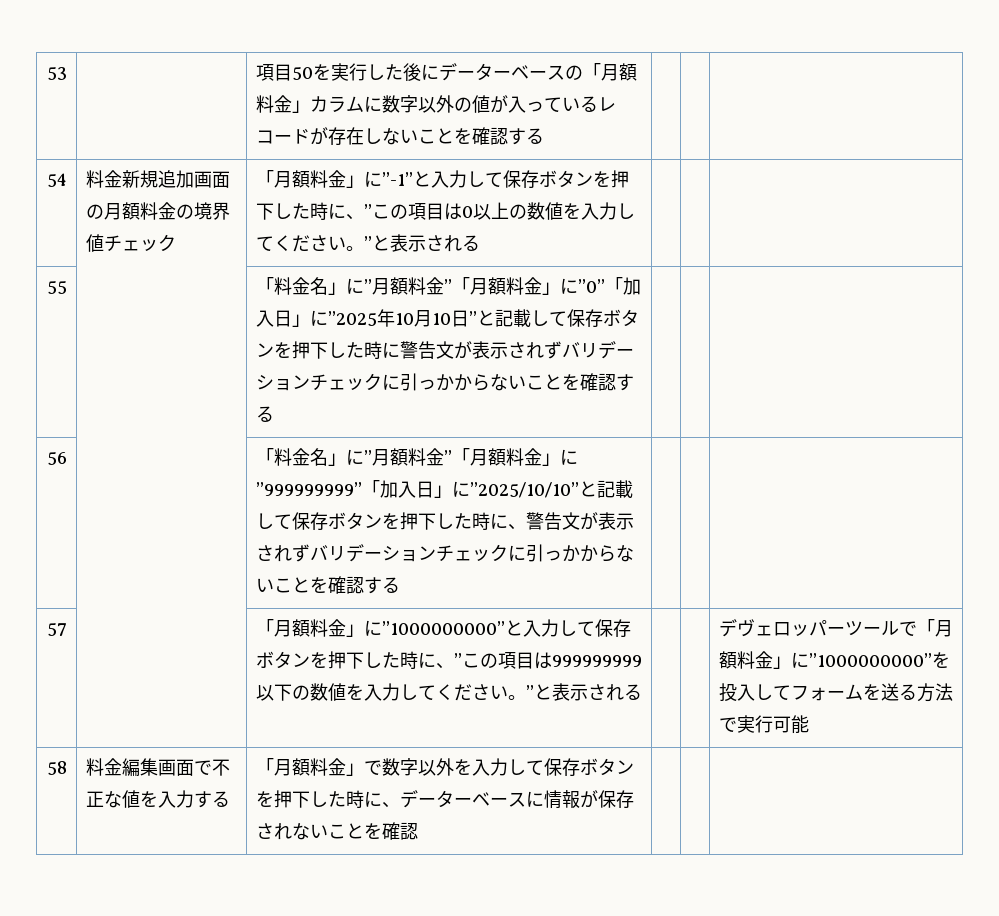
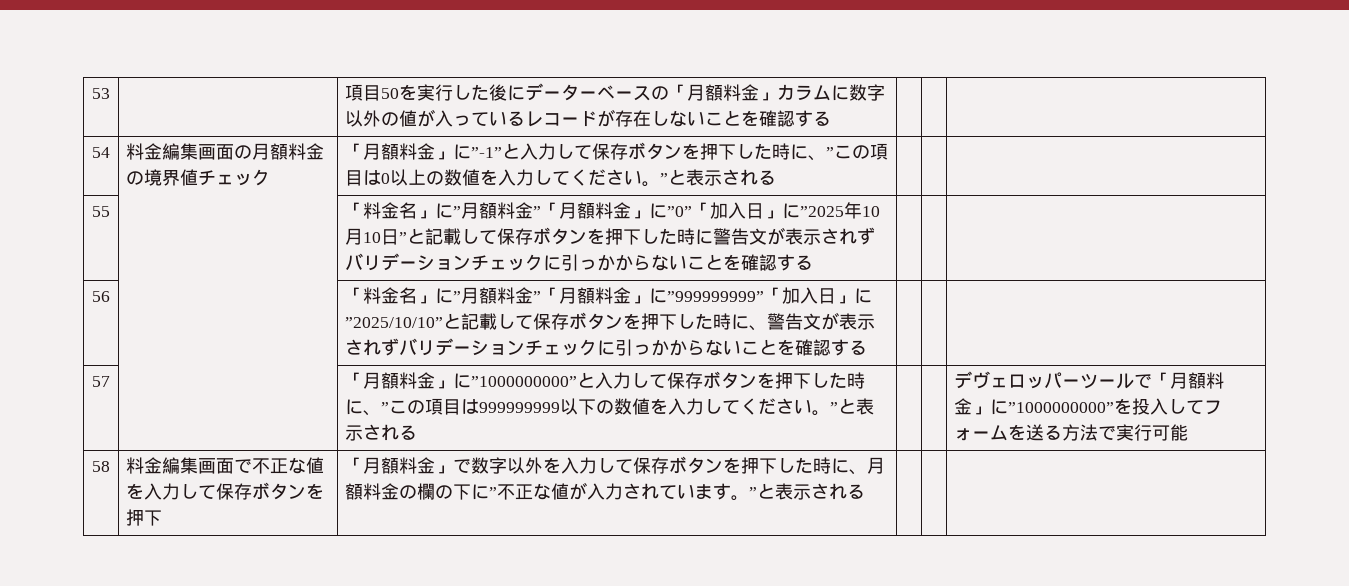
- 料金新規追加画面の月額料金の境界値チェック
+ 料金編集画面の月額料金の境界値チェック
- 料金編集画面で不正な値を入力する
+ 料金編集画面で不正な値を入力して保存ボタンを押下
- 「月額料金」で数字以外を入力して保存ボタンを押下した時に、データーベースに情報が保存されないことを確認
+ 「月額料金」で数字以外を入力して保存ボタンを押下した時に、月額料金の欄の下に”不正な値が入力されています。”と表示される

